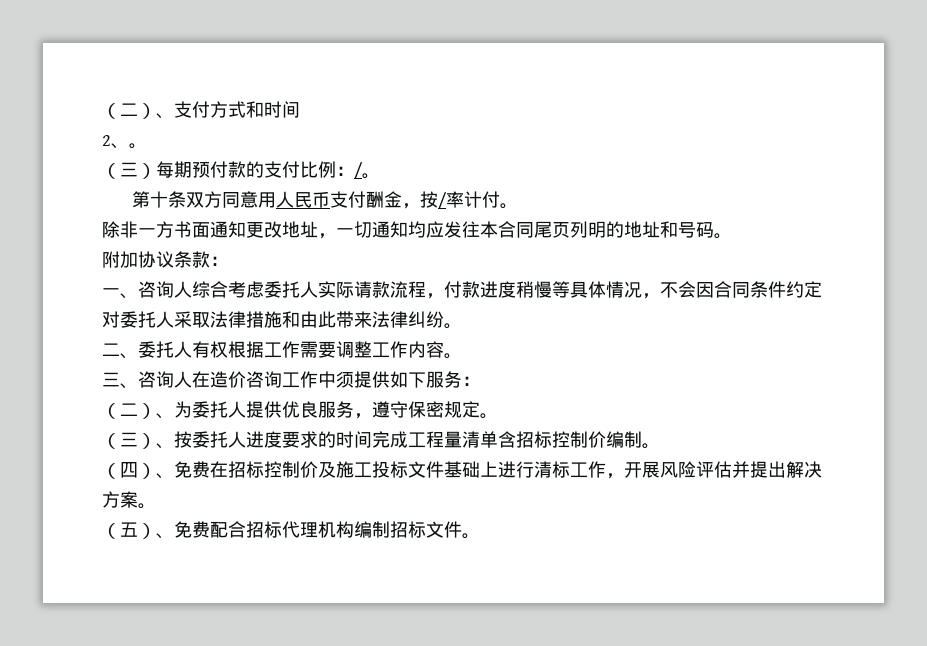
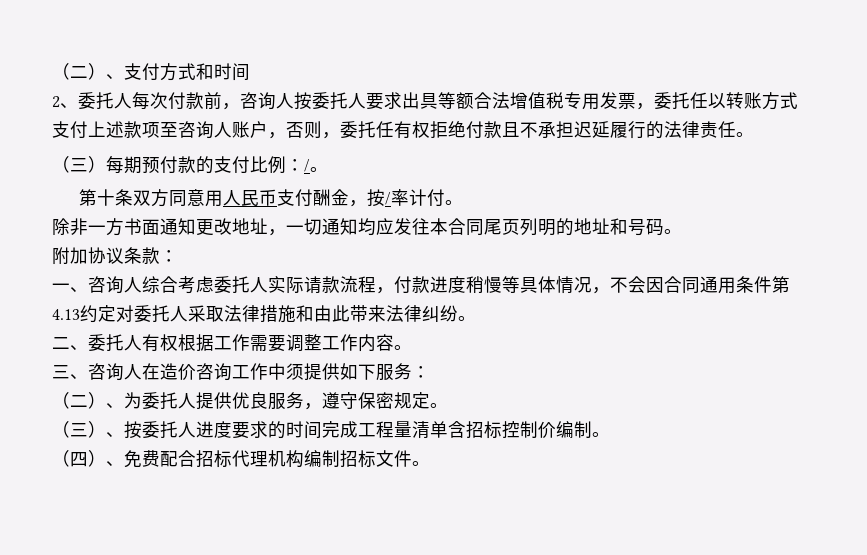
- 2、。
+ 2、委托人每次付款前，咨询人按委托人要求出具等额合法增值税专用发票，委托任以转账方式支付上述款项至咨询人账户，否则，委托任有权拒绝付款且不承担迟延履行的法律责任。
- 一、咨询人综合考虑委托人实际请款流程，付款进度稍慢等具体情况，不会因合同条件约定对委托人采取法律措施和由此带来法律纠纷。
+ 一、咨询人综合考虑委托人实际请款流程，付款进度稍慢等具体情况，不会因合同通用条件第4.13约定对委托人采取法律措施和由此带来法律纠纷。
- （四）、免费在招标控制价及施工投标文件基础上进行清标工作，开展风险评估并提出解决方案。
- （五）、免费配合招标代理机构编制招标文件。
+ （四）、免费配合招标代理机构编制招标文件。

